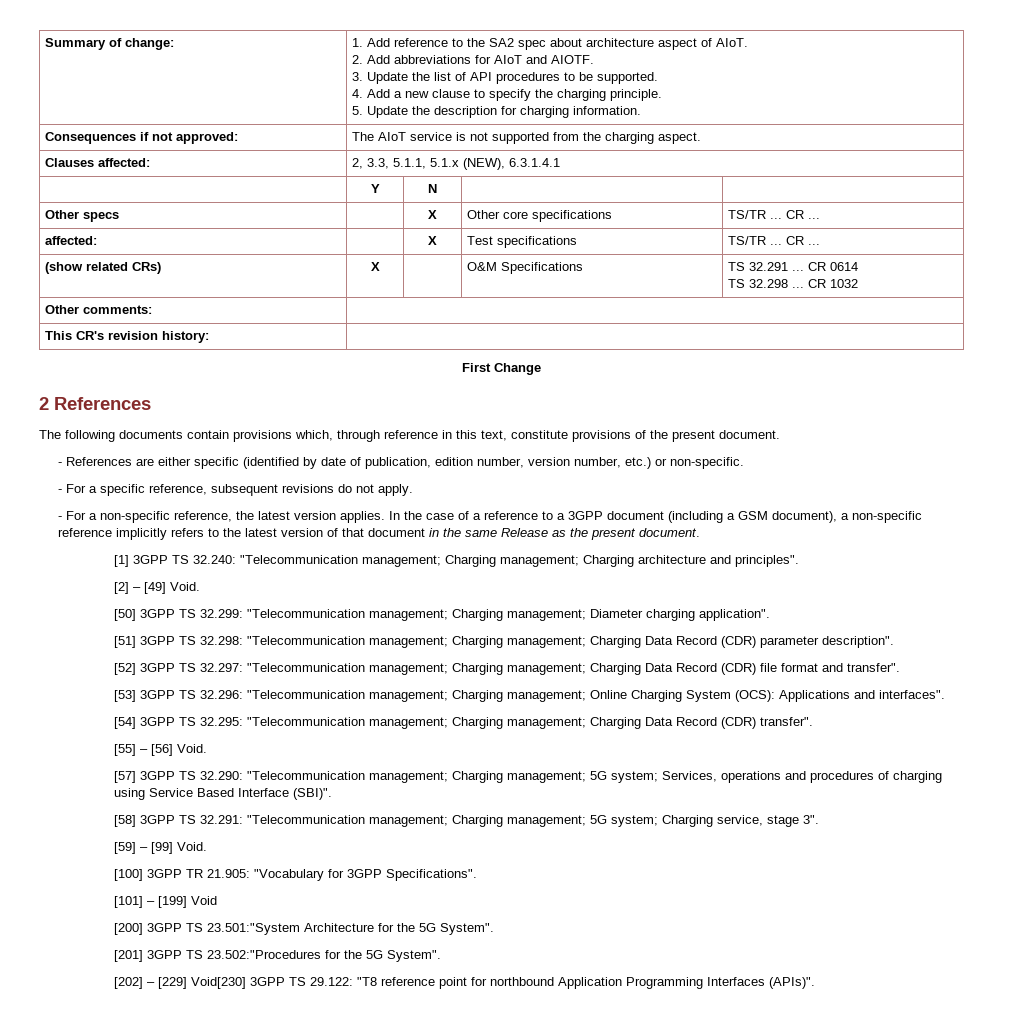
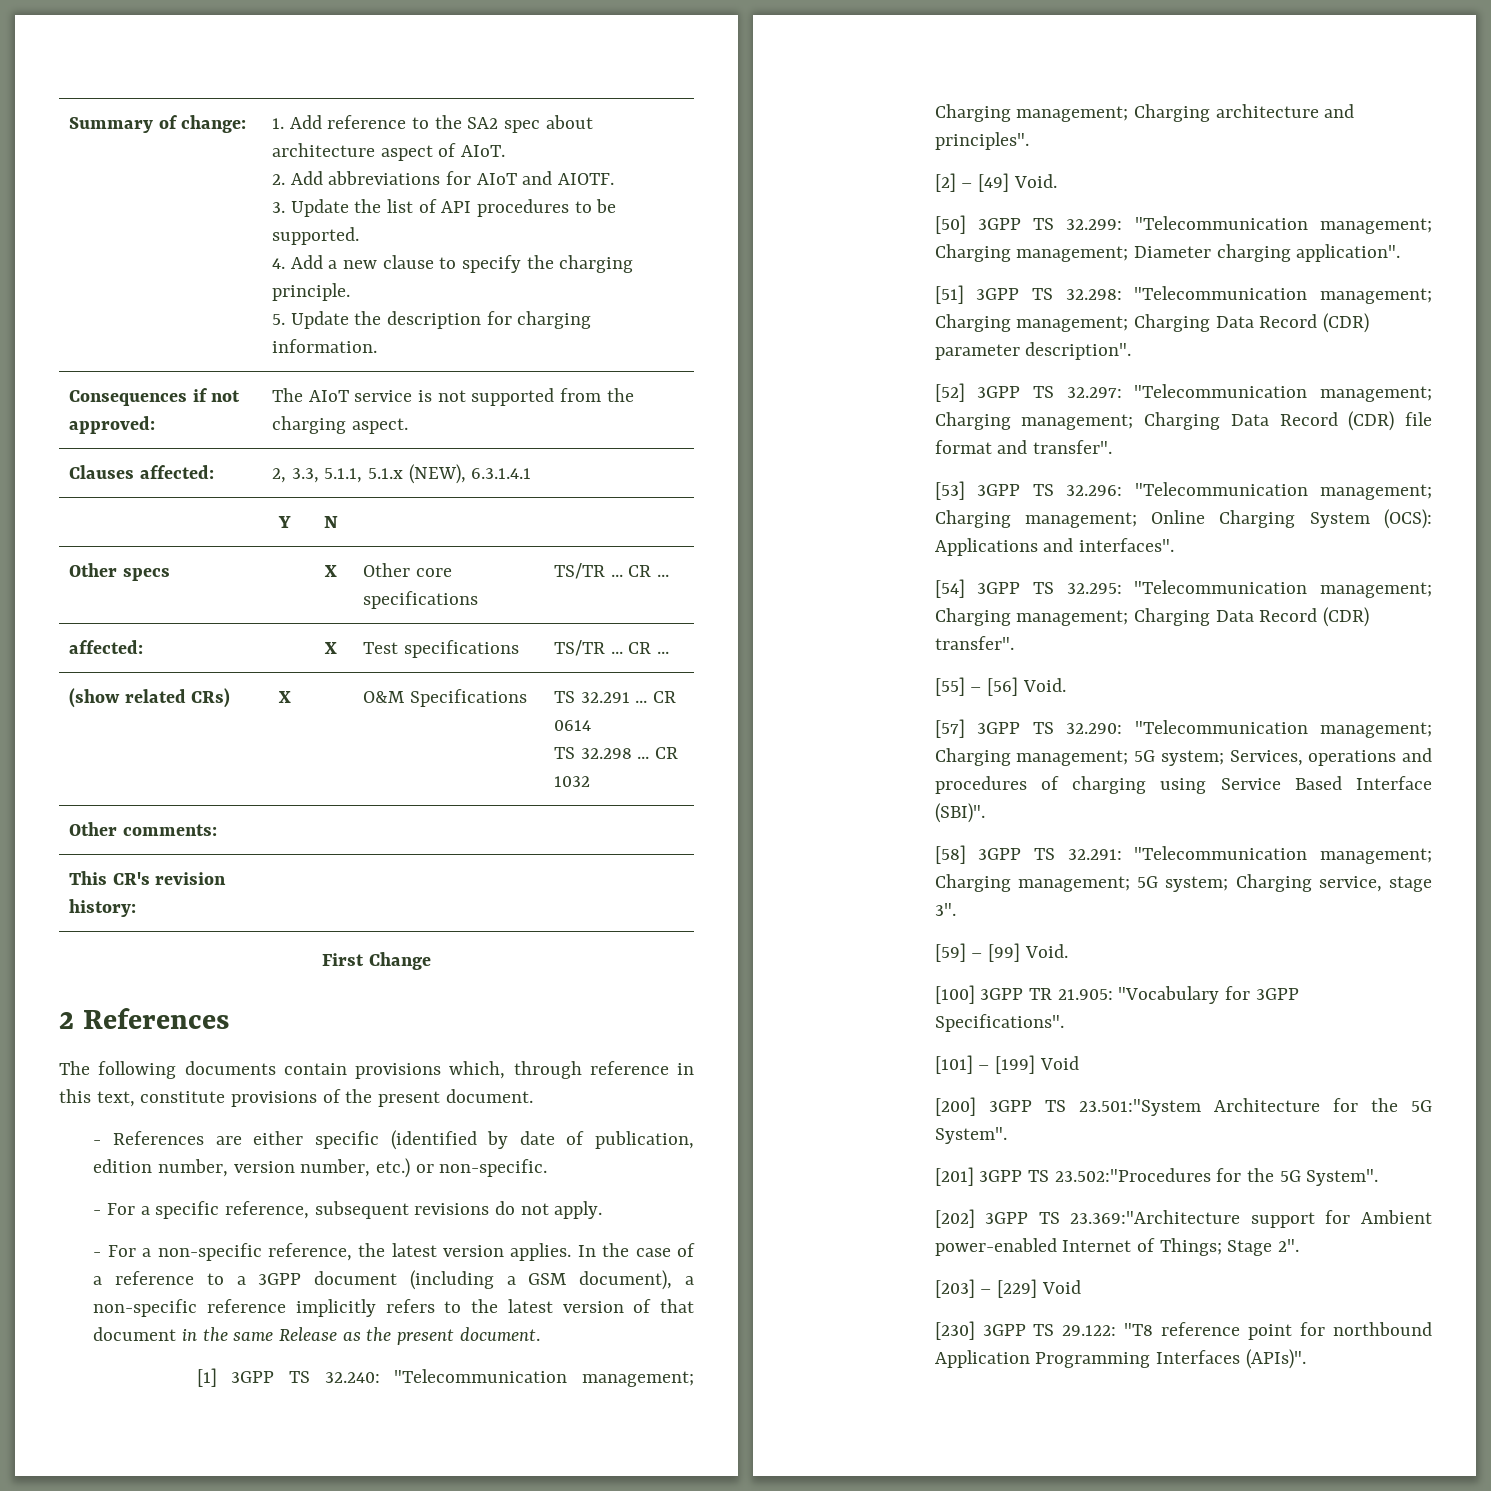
- [202] – [229] Void[230] 3GPP TS 29.122: "T8 reference point for northbound Application Programming Interfaces (APIs)".
+ [202] 3GPP TS 23.369:"Architecture support for Ambient power-enabled Internet of Things; Stage 2".
+ [203] – [229] Void
+ [230] 3GPP TS 29.122: "T8 reference point for northbound Application Programming Interfaces (APIs)".

